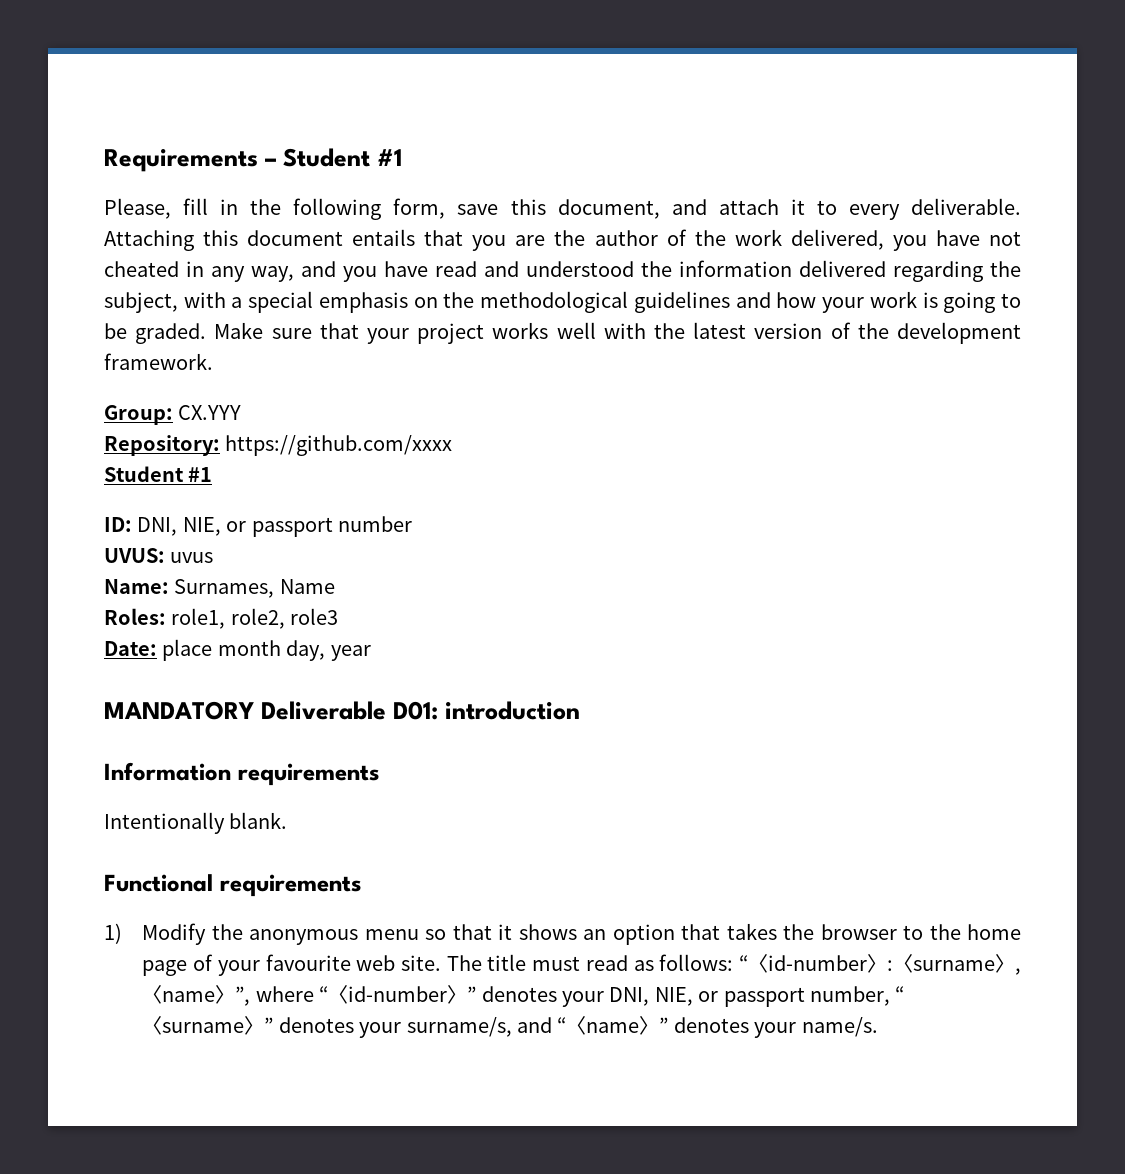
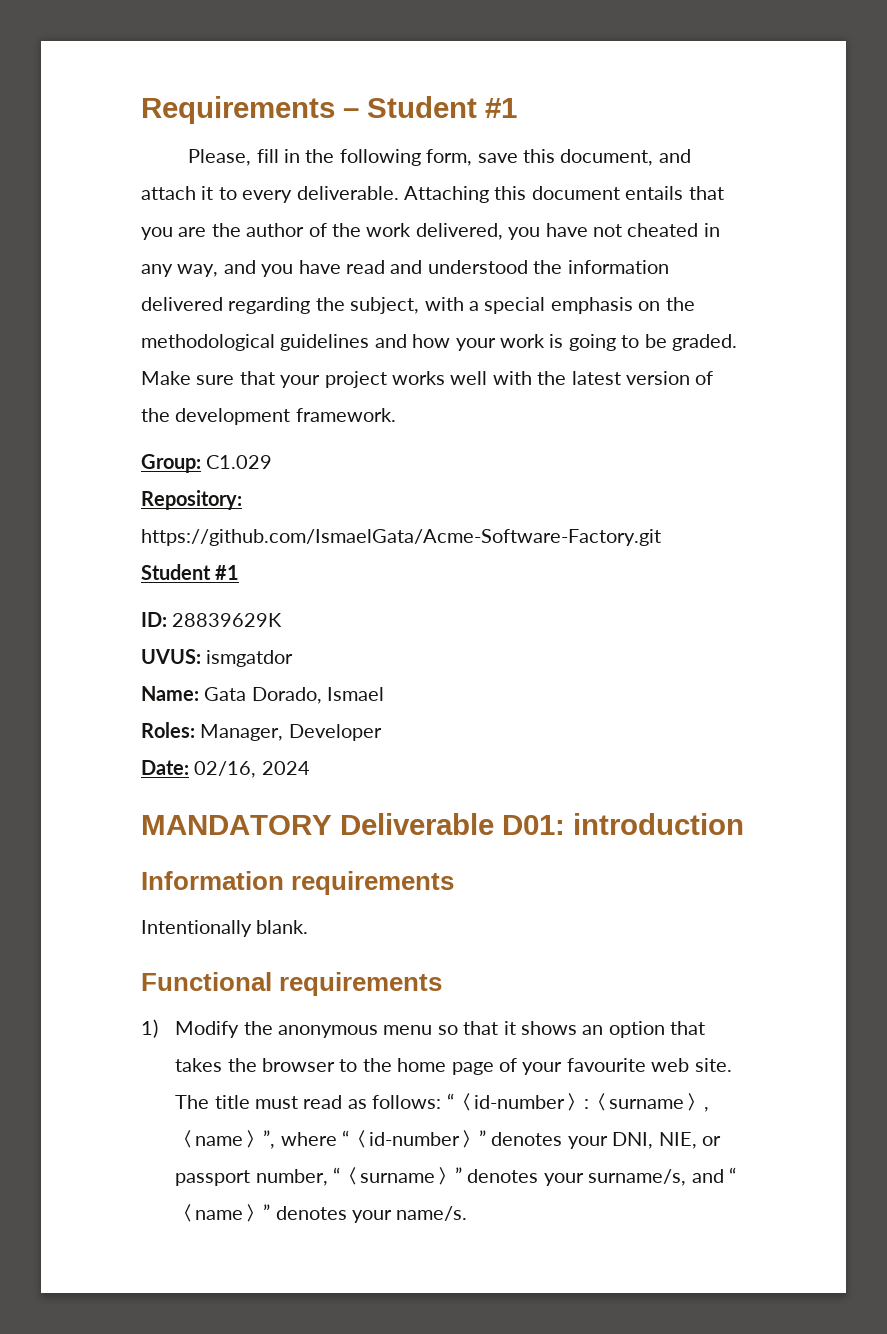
- Group: CX.YYY
+ Group: C1.029
- Repository: https://github.com/xxxx
+ Repository: https://github.com/IsmaelGata/Acme-Software-Factory.git
- ID: DNI, NIE, or passport number
+ ID: 28839629K
- UVUS: uvus
+ UVUS: ismgatdor
- Name: Surnames, Name
- Roles: role1, role2, role3
- Date: place month day, year
+ Name: Gata Dorado, Ismael
+ Roles: Manager, Developer
+ Date: 02/16, 2024

